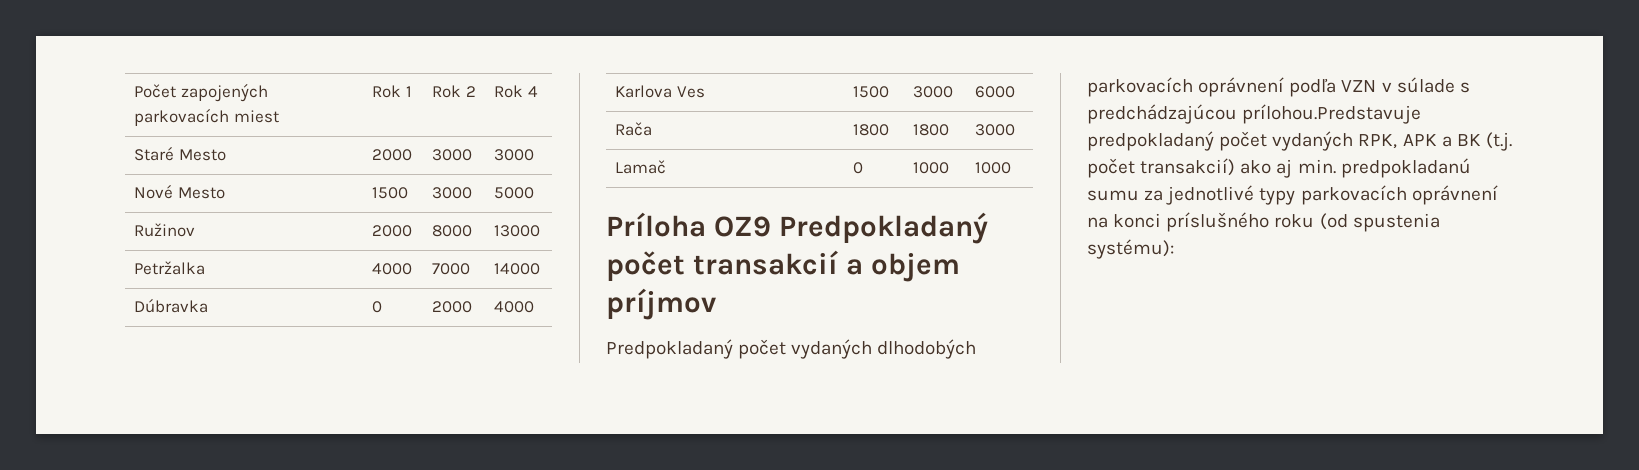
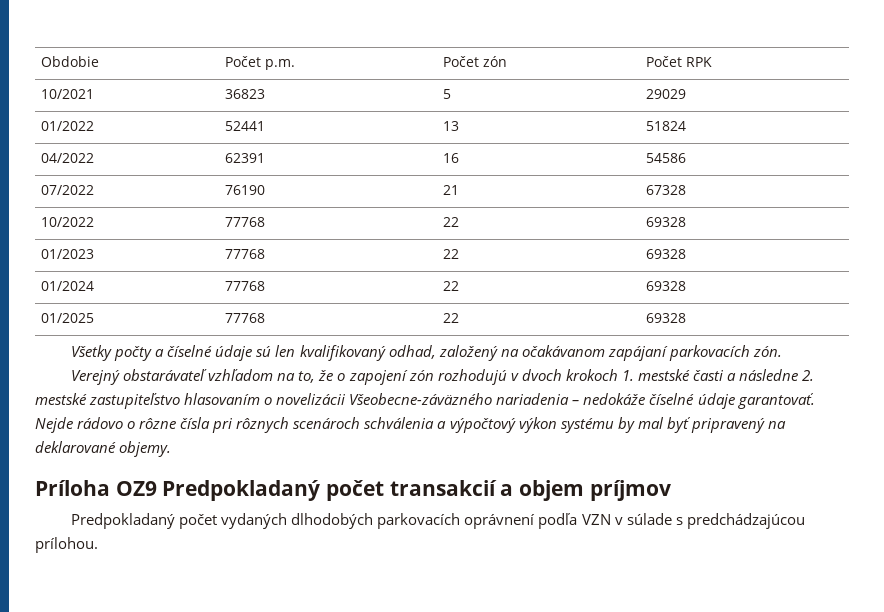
- Počet zapojených parkovacích miest | Rok 1 | Rok 2 | Rok 4
- Staré Mesto | 2000 | 3000 | 3000
- Nové Mesto | 1500 | 3000 | 5000
- Ružinov | 2000 | 8000 | 13000
- Petržalka | 4000 | 7000 | 14000
- Dúbravka | 0 | 2000 | 4000
- Karlova Ves | 1500 | 3000 | 6000
- Rača | 1800 | 1800 | 3000
- Lamač | 0 | 1000 | 1000
+ Obdobie | Počet p.m. | Počet zón | Počet RPK
+ 10/2021 | 36823 | 5 | 29029
+ 01/2022 | 52441 | 13 | 51824
+ 04/2022 | 62391 | 16 | 54586
+ 07/2022 | 76190 | 21 | 67328
+ 10/2022 | 77768 | 22 | 69328
+ 01/2023 | 77768 | 22 | 69328
+ 01/2024 | 77768 | 22 | 69328
+ 01/2025 | 77768 | 22 | 69328
+ Všetky počty a číselné údaje sú len kvalifikovaný odhad, založený na očakávanom zapájaní parkovacích zón.
+ Verejný obstarávateľ vzhľadom na to, že o zapojení zón rozhodujú v dvoch krokoch 1. mestské časti a následne 2. mestské zastupiteľstvo hlasovaním o novelizácii Všeobecne-záväzného nariadenia – nedokáže číselné údaje garantovať. Nejde rádovo o rôzne čísla pri rôznych scenároch schválenia a výpočtový výkon systému by mal byť pripravený na deklarované objemy.
- Predpokladaný počet vydaných dlhodobých parkovacích oprávnení podľa VZN v súlade s predchádzajúcou prílohou.Predstavuje predpokladaný počet vydaných RPK, APK a BK (t.j. počet transakcií) ako aj min. predpokladanú sumu za jednotlivé typy parkovacích oprávnení na konci príslušného roku (od spustenia systému):
+ Predpokladaný počet vydaných dlhodobých parkovacích oprávnení podľa VZN v súlade s predchádzajúcou prílohou.

